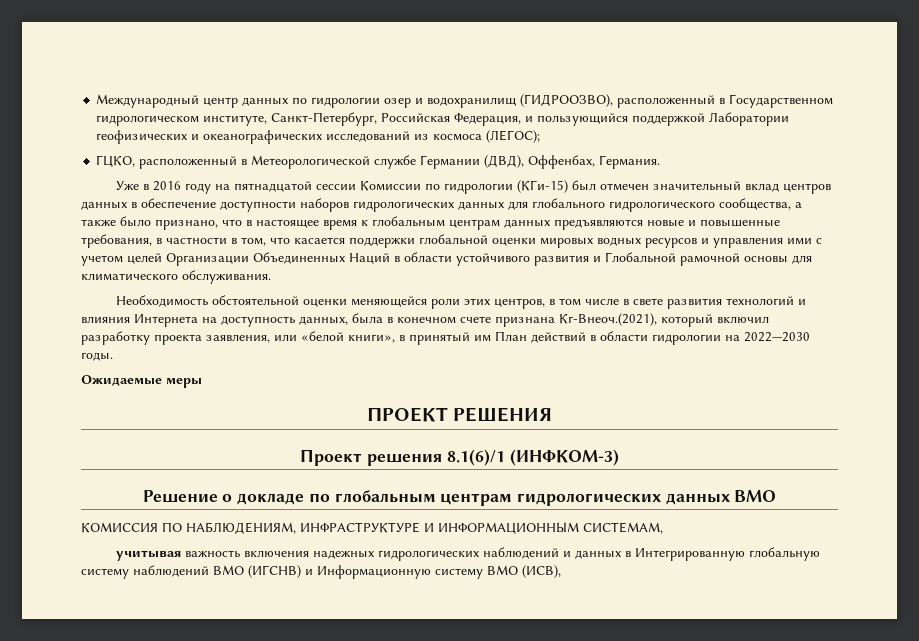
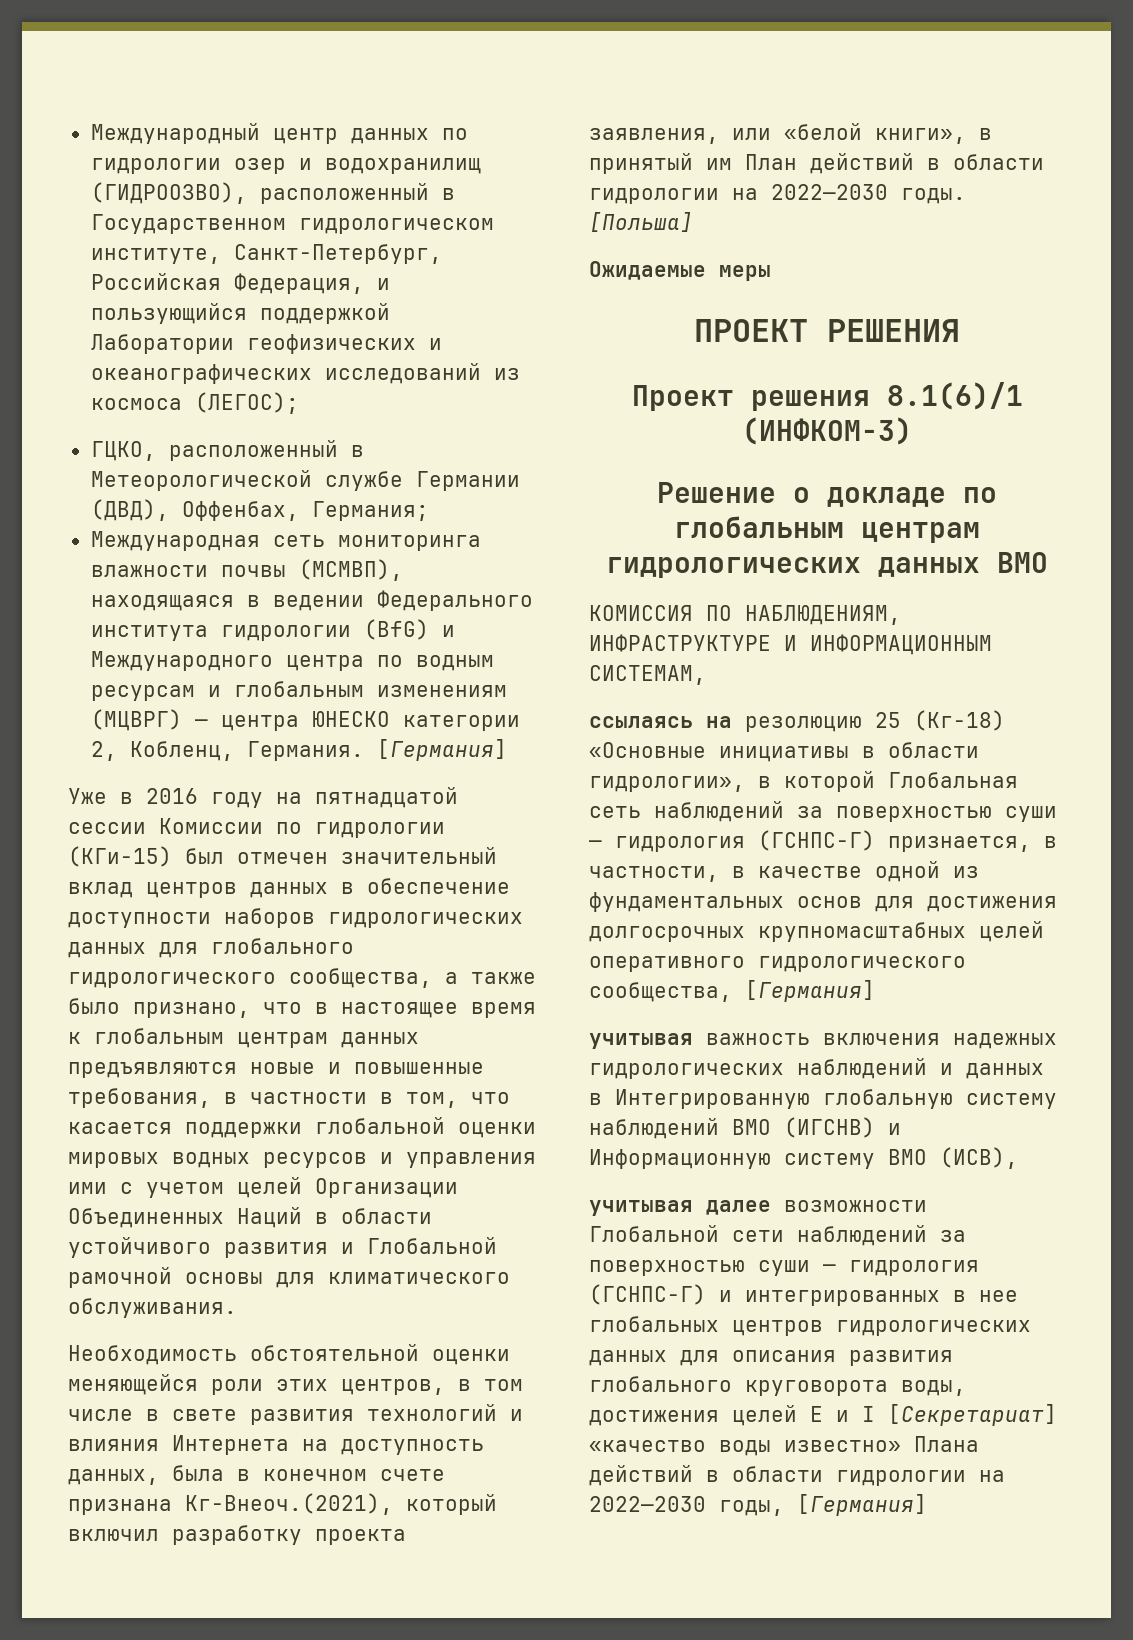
- ГЦКО, расположенный в Метеорологической службе Германии (ДВД), Оффенбах, Германия.
+ ГЦКО, расположенный в Метеорологической службе Германии (ДВД), Оффенбах, Германия;
+ Международная сеть мониторинга влажности почвы (МСMВП), находящаяся в ведении Федерального института гидрологии (BfG) и Международного центра по водным ресурсам и глобальным изменениям (МЦВРГ) — центра ЮНЕСКО категории 2, Кобленц, Германия. [Германия]
+ [Польша]
+ ссылаясь на резолюцию 25 (Кг-18) «Основные инициативы в области гидрологии», в которой Глобальная сеть наблюдений за поверхностью суши — гидрология (ГСНПС-Г) признается, в частности, в качестве одной из фундаментальных основ для достижения долгосрочных крупномасштабных целей оперативного гидрологического сообщества, [Германия]
+ учитывая далее возможности Глобальной сети наблюдений за поверхностью суши — гидрология (ГСНПС-Г) и интегрированных в нее глобальных центров гидрологических данных для описания развития глобального круговорота воды, достижения целей E и I [Секретариат] «качество воды известно» Плана действий в области гидрологии на 2022—2030 годы, [Германия]

